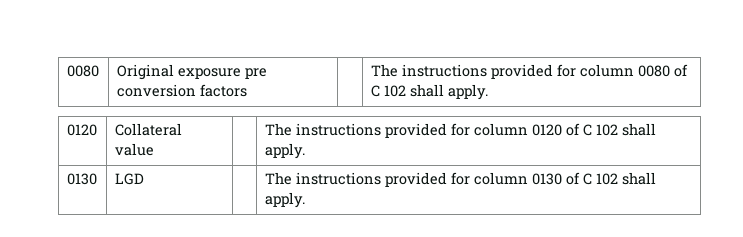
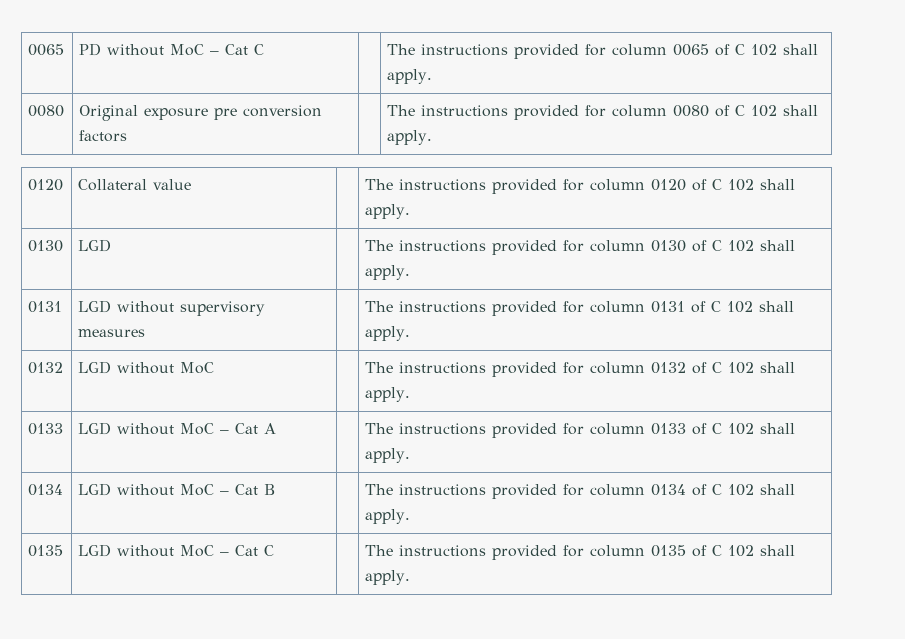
+ 0065 | PD without MoC – Cat C | | The instructions provided for column 0065 of C 102 shall apply.
+ 0131 | LGD without supervisory measures | | The instructions provided for column 0131 of C 102 shall apply.
+ 0132 | LGD without MoC | | The instructions provided for column 0132 of C 102 shall apply.
+ 0133 | LGD without MoC – Cat A | | The instructions provided for column 0133 of C 102 shall apply.
+ 0134 | LGD without MoC – Cat B | | The instructions provided for column 0134 of C 102 shall apply.
+ 0135 | LGD without MoC – Cat C | | The instructions provided for column 0135 of C 102 shall apply.

